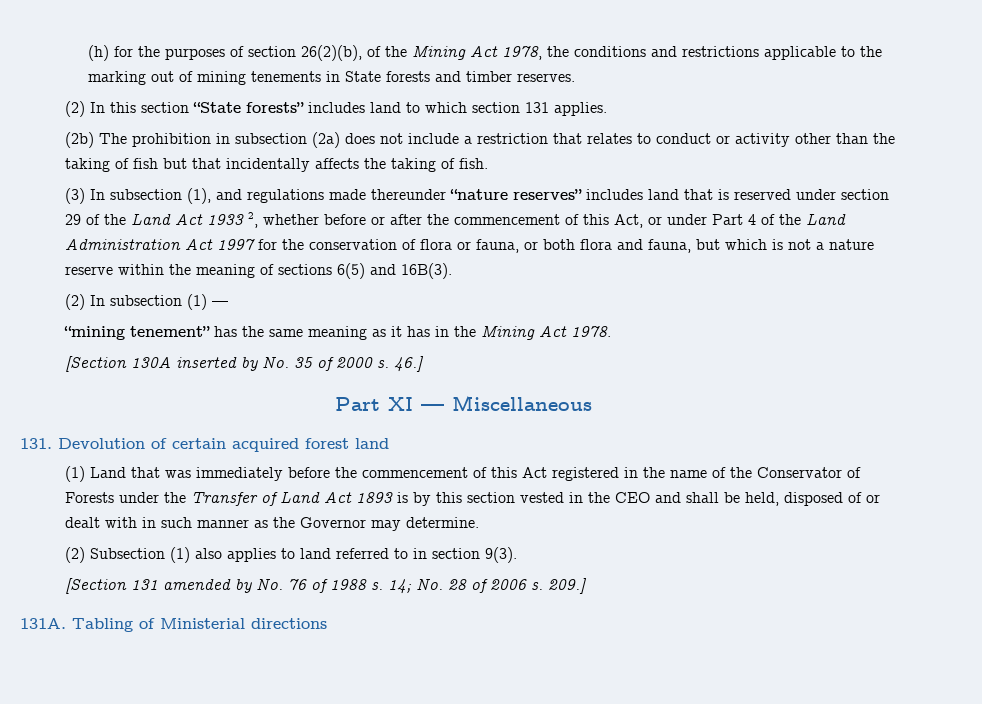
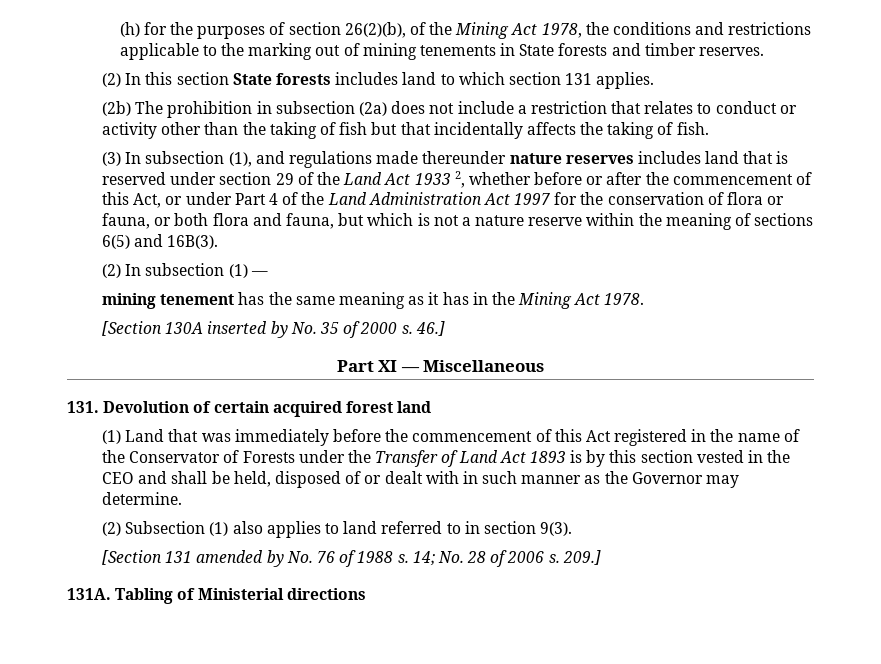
- (2) In this section “State forests” includes land to which section 131 applies.
+ (2) In this section State forests includes land to which section 131 applies.
- (3) In subsection (1), and regulations made thereunder “nature reserves” includes land that is reserved under section 29 of the Land Act 1933 2, whether before or after the commencement of this Act, or under Part 4 of the Land Administration Act 1997 for the conservation of flora or fauna, or both flora and fauna, but which is not a nature reserve within the meaning of sections 6(5) and 16B(3).
+ (3) In subsection (1), and regulations made thereunder nature reserves includes land that is reserved under section 29 of the Land Act 1933 2, whether before or after the commencement of this Act, or under Part 4 of the Land Administration Act 1997 for the conservation of flora or fauna, or both flora and fauna, but which is not a nature reserve within the meaning of sections 6(5) and 16B(3).
- “mining tenement” has the same meaning as it has in the Mining Act 1978.
+ mining tenement has the same meaning as it has in the Mining Act 1978.

